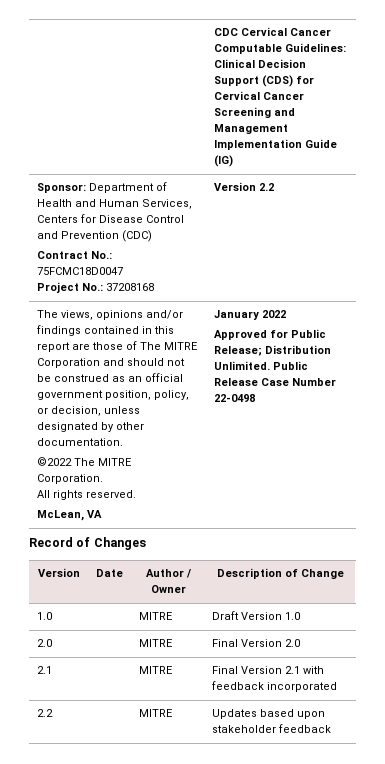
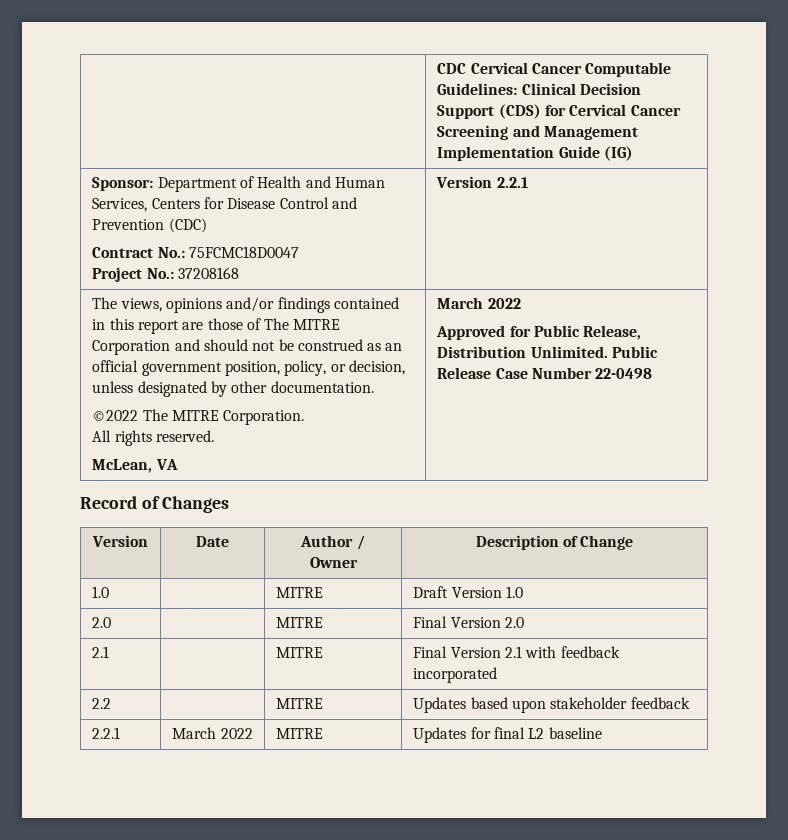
  Sponsor: Department of Health and Human Services, Centers for Disease Control and Prevention (CDC)
  Contract No.: 75FCMC18D0047
- Project No.: 37208168 | Version 2.2
+ Project No.: 37208168 | Version 2.2.1
- McLean, VA | January 2022
+ McLean, VA | March 2022
- Approved for Public Release; Distribution Unlimited.
+ Approved for Public Release, Distribution Unlimited.
+ 2.2.1 | March 2022 | MITRE | Updates for final L2 baseline

